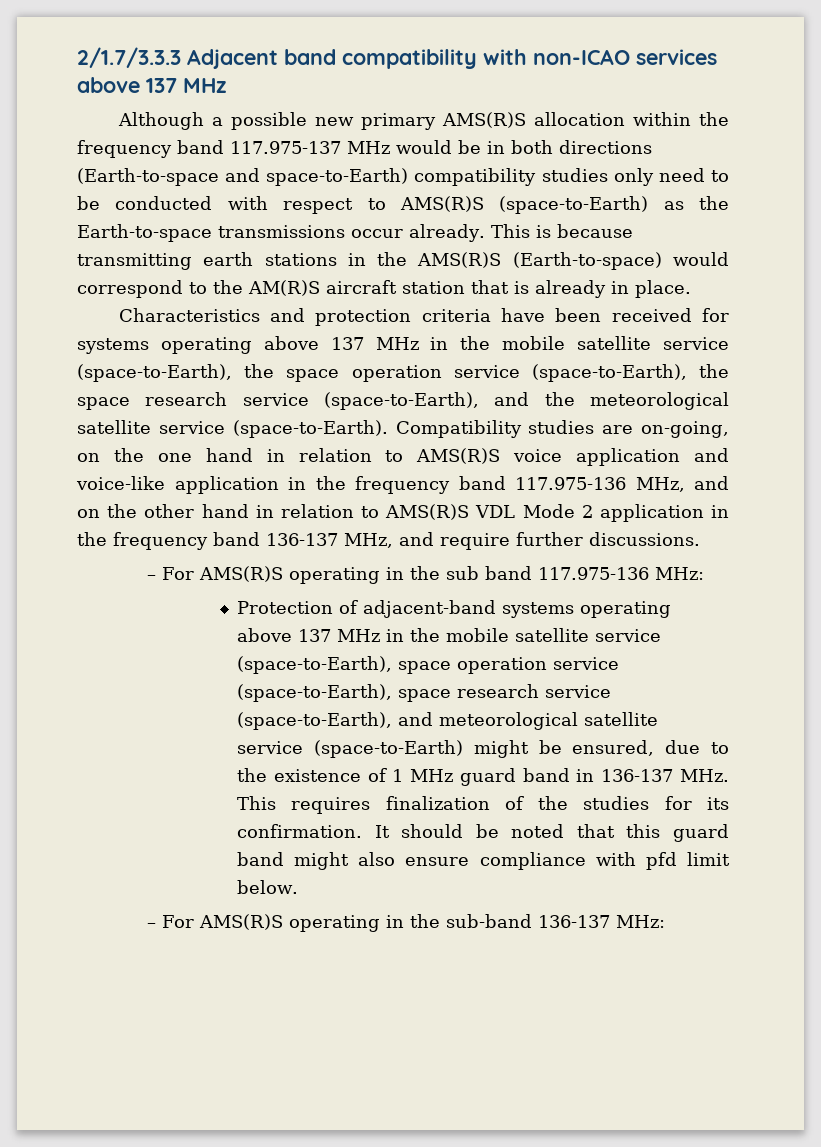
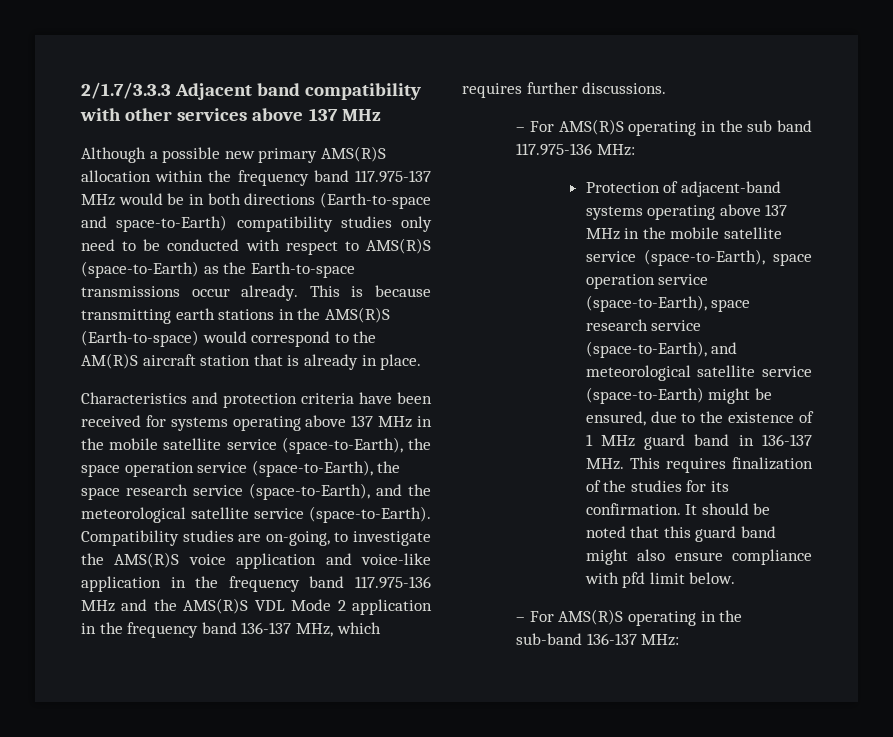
- 2/1.7/3.3.3 Adjacent band compatibility with non-ICAO services above 137 MHz
+ 2/1.7/3.3.3 Adjacent band compatibility with other services above 137 MHz
- Compatibility studies are on-going, on the one hand in relation to AMS(R)S voice application and voice-like application in the frequency band 117.975-136 MHz, and on the other hand in relation to AMS(R)S VDL Mode 2 application in the frequency band 136-137 MHz, and require further discussions.
+ Compatibility studies are on-going, to investigate the AMS(R)S voice application and voice-like application in the frequency band 117.975-136 MHz and the AMS(R)S VDL Mode 2 application in the frequency band 136-137 MHz, which requires further discussions.

